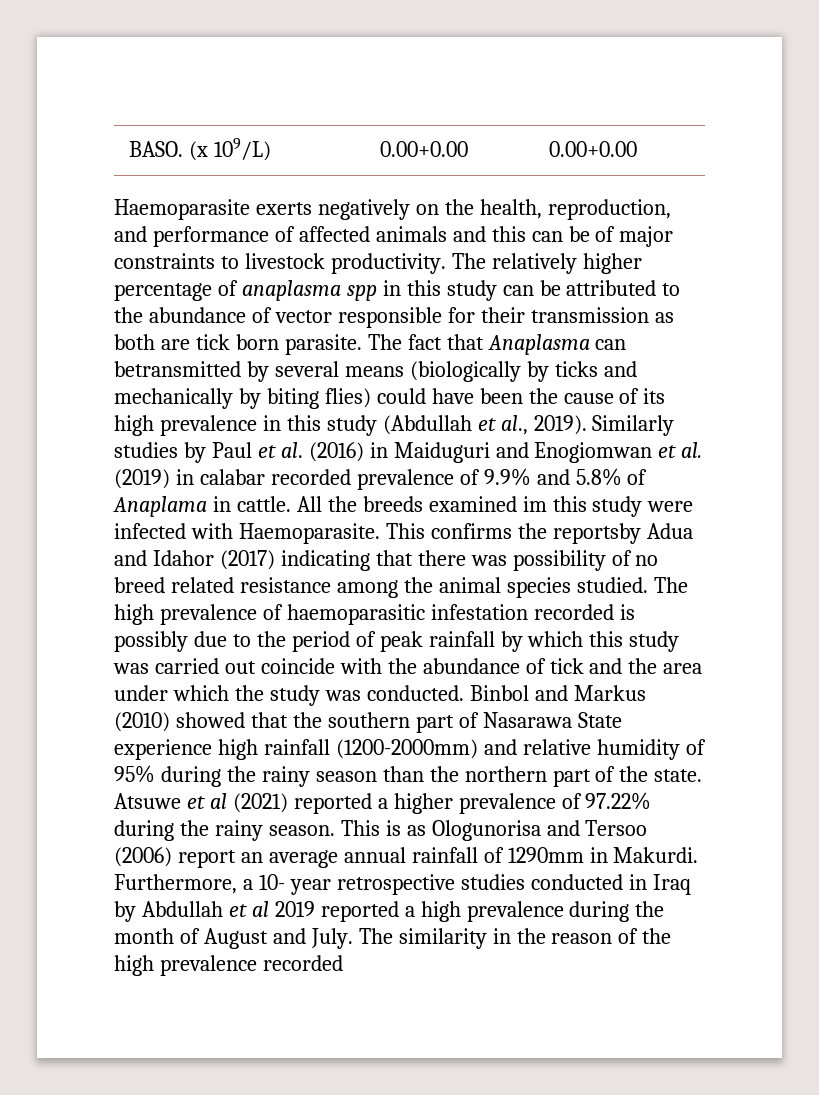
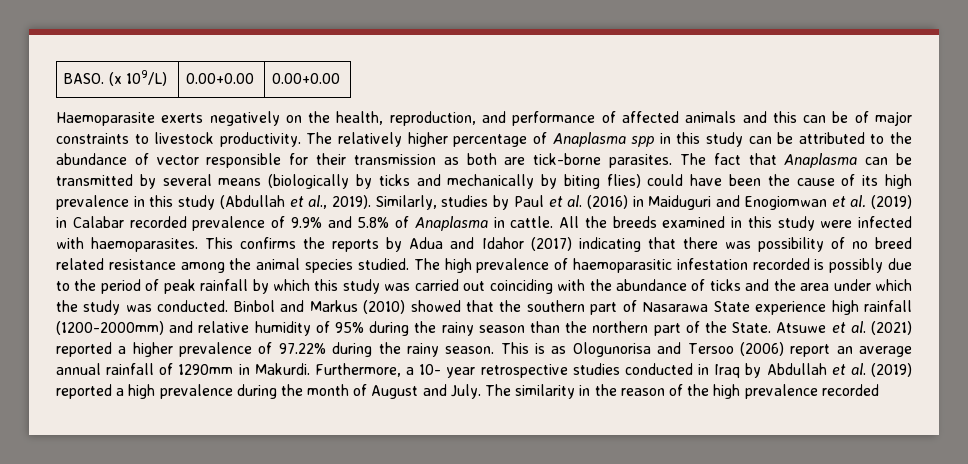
- The relatively higher percentage of anaplasma spp in this study can be attributed to the abundance of vector responsible for their transmission as both are tick born parasite.
+ The relatively higher percentage of Anaplasma spp in this study can be attributed to the abundance of vector responsible for their transmission as both are tick-borne parasites.
- The fact that Anaplasma can betransmitted by several means (biologically by ticks and mechanically by biting flies) could have been the cause of its high prevalence in this study (Abdullah et al., 2019).
+ The fact that Anaplasma can be transmitted by several means (biologically by ticks and mechanically by biting flies) could have been the cause of its high prevalence in this study (Abdullah et al., 2019).
- Similarly studies by Paul et al. (2016) in Maiduguri and Enogiomwan et al. (2019) in calabar recorded prevalence of 9.9% and 5.8% of Anaplama in cattle.
+ Similarly, studies by Paul et al. (2016) in Maiduguri and Enogiomwan et al. (2019) in Calabar recorded prevalence of 9.9% and 5.8% of Anaplasma in cattle.
- All the breeds examined im this study were infected with Haemoparasite.
+ All the breeds examined in this study were infected with haemoparasites.
- This confirms the reportsby Adua and Idahor (2017) indicating that there was possibility of no breed related resistance among the animal species studied.
+ This confirms the reports by Adua and Idahor (2017) indicating that there was possibility of no breed related resistance among the animal species studied.
- The high prevalence of haemoparasitic infestation recorded is possibly due to the period of peak rainfall by which this study was carried out coincide with the abundance of tick and the area under which the study was conducted.
+ The high prevalence of haemoparasitic infestation recorded is possibly due to the period of peak rainfall by which this study was carried out coinciding with the abundance of ticks and the area under which the study was conducted.
- Binbol and Markus (2010) showed that the southern part of Nasarawa State experience high rainfall (1200-2000mm) and relative humidity of 95% during the rainy season than the northern part of the state.
+ Binbol and Markus (2010) showed that the southern part of Nasarawa State experience high rainfall (1200-2000mm) and relative humidity of 95% during the rainy season than the northern part of the State.
- Atsuwe et al (2021) reported a higher prevalence of 97.22% during the rainy season.
+ Atsuwe et al. (2021) reported a higher prevalence of 97.22% during the rainy season.
- Furthermore, a 10- year retrospective studies conducted in Iraq by Abdullah et al 2019 reported a high prevalence during the month of August and July.
+ Furthermore, a 10- year retrospective studies conducted in Iraq by Abdullah et al. (2019) reported a high prevalence during the month of August and July.

